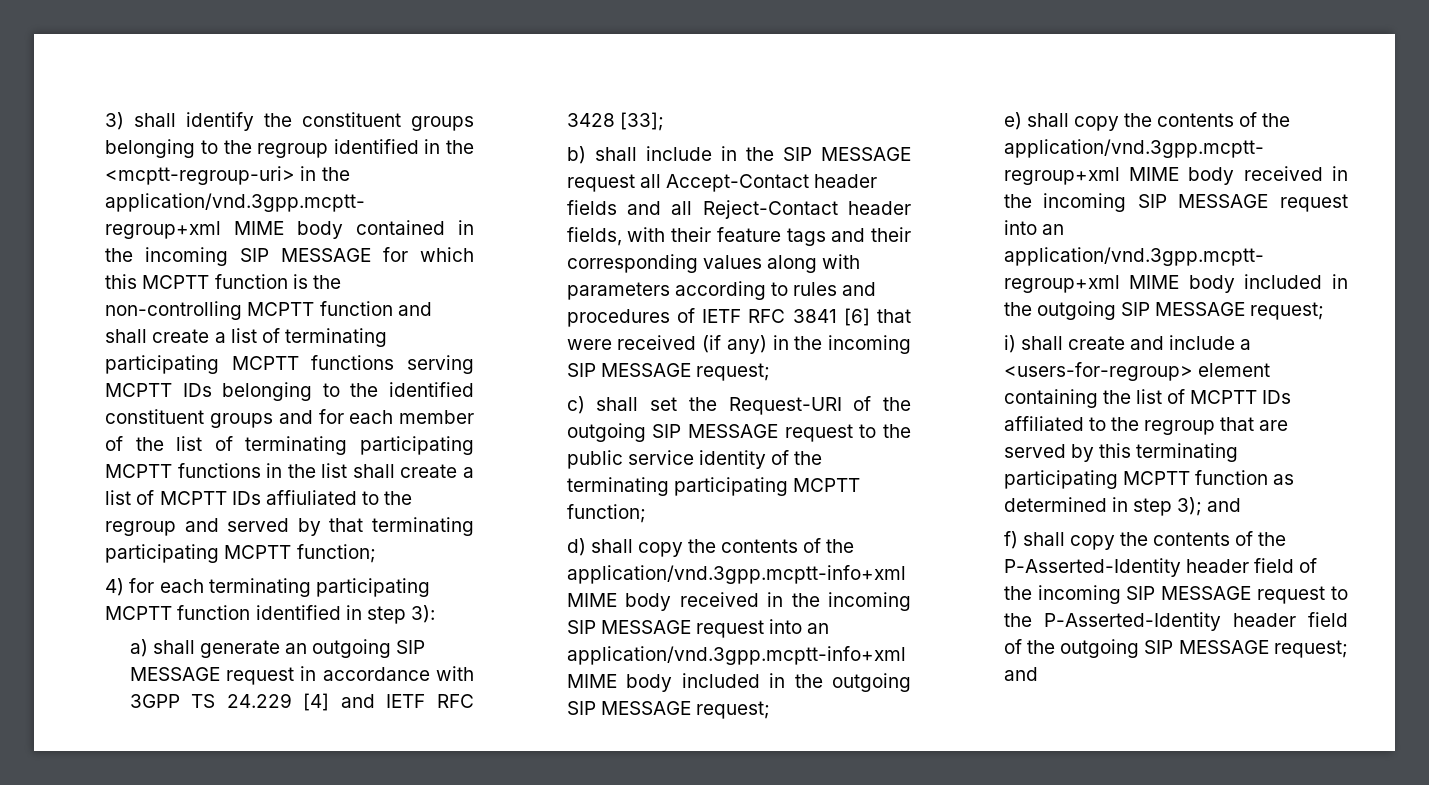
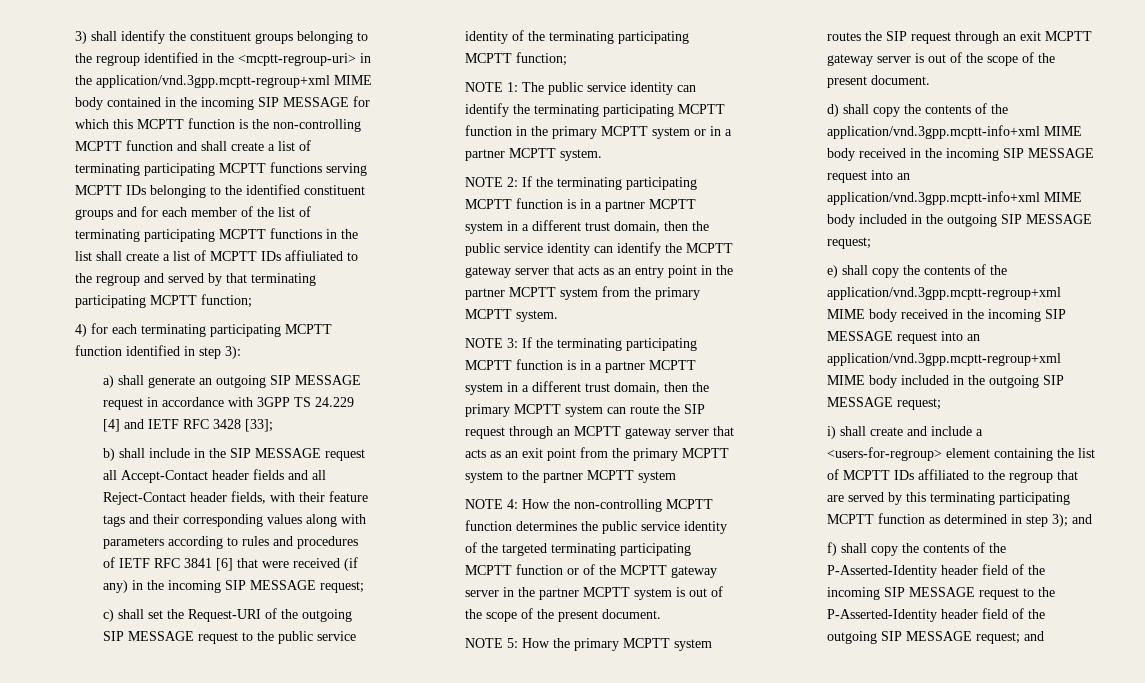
+ NOTE 1: The public service identity can identify the terminating participating MCPTT function in the primary MCPTT system or in a partner MCPTT system.
+ NOTE 2: If the terminating participating MCPTT function is in a partner MCPTT system in a different trust domain, then the public service identity can identify the MCPTT gateway server that acts as an entry point in the partner MCPTT system from the primary MCPTT system.
+ NOTE 3: If the terminating participating MCPTT function is in a partner MCPTT system in a different trust domain, then the primary MCPTT system can route the SIP request through an MCPTT gateway server that acts as an exit point from the primary MCPTT system to the partner MCPTT system
+ NOTE 4: How the non-controlling MCPTT function determines the public service identity of the targeted terminating participating MCPTT function or of the MCPTT gateway server in the partner MCPTT system is out of the scope of the present document.
+ NOTE 5: How the primary MCPTT system routes the SIP request through an exit MCPTT gateway server is out of the scope of the present document.

